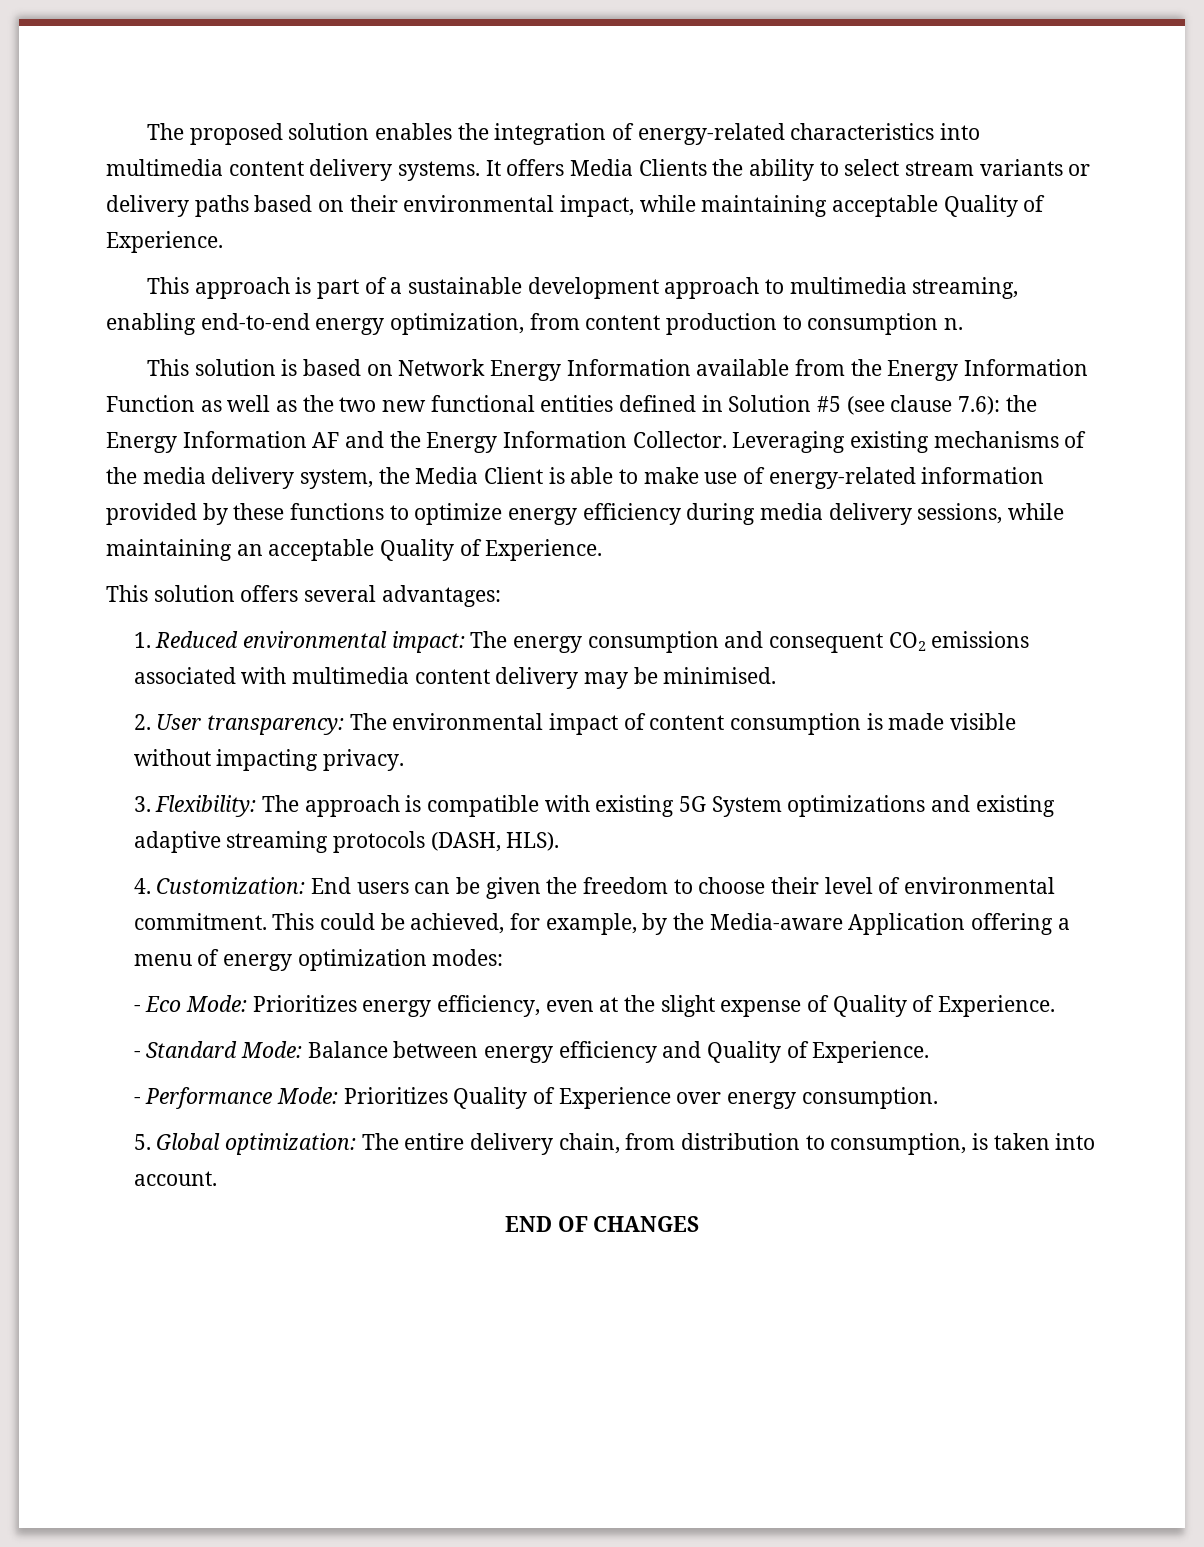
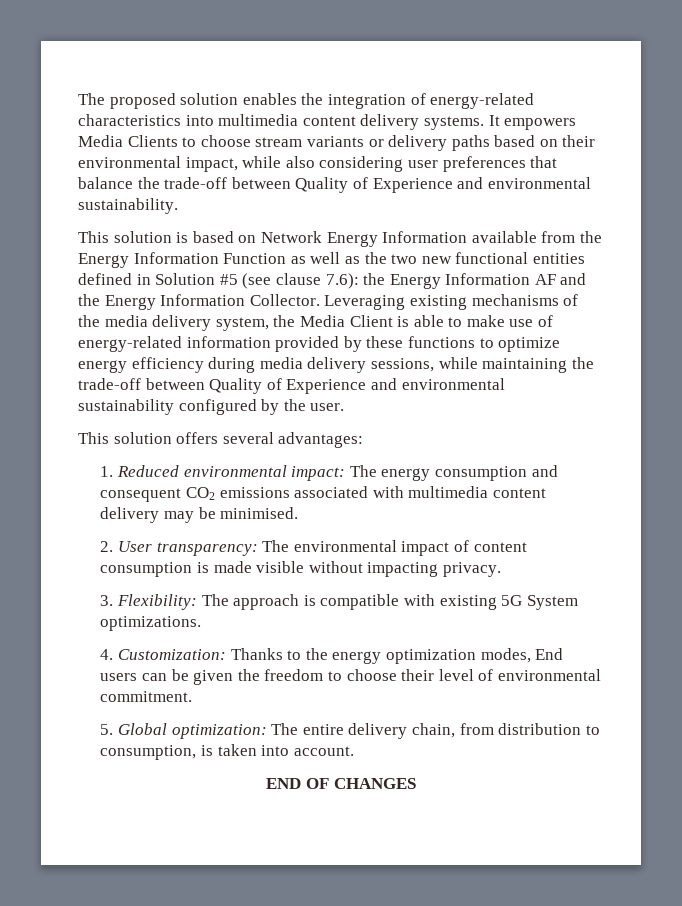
- It offers Media Clients the ability to select stream variants or delivery paths based on their environmental impact, while maintaining acceptable Quality of Experience.
- This approach is part of a sustainable development approach to multimedia streaming, enabling end-to-end energy optimization, from content production to consumption n.
+ It empowers Media Clients to choose stream variants or delivery paths based on their environmental impact, while also considering user preferences that balance the trade-off between Quality of Experience and environmental sustainability.
- Leveraging existing mechanisms of the media delivery system, the Media Client is able to make use of energy-related information provided by these functions to optimize energy efficiency during media delivery sessions, while maintaining an acceptable Quality of Experience.
+ Leveraging existing mechanisms of the media delivery system, the Media Client is able to make use of energy-related information provided by these functions to optimize energy efficiency during media delivery sessions, while maintaining the trade-off between Quality of Experience and environmental sustainability configured by the user.
- 3. Flexibility: The approach is compatible with existing 5G System optimizations and existing adaptive streaming protocols (DASH, HLS).
- 4. Customization: End users can be given the freedom to choose their level of environmental commitment. This could be achieved, for example, by the Media-aware Application offering a menu of energy optimization modes:
- - Eco Mode: Prioritizes energy efficiency, even at the slight expense of Quality of Experience.
- - Standard Mode: Balance between energy efficiency and Quality of Experience.
- - Performance Mode: Prioritizes Quality of Experience over energy consumption.
+ 3. Flexibility: The approach is compatible with existing 5G System optimizations.
+ 4. Customization: Thanks to the energy optimization modes, End users can be given the freedom to choose their level of environmental commitment.

